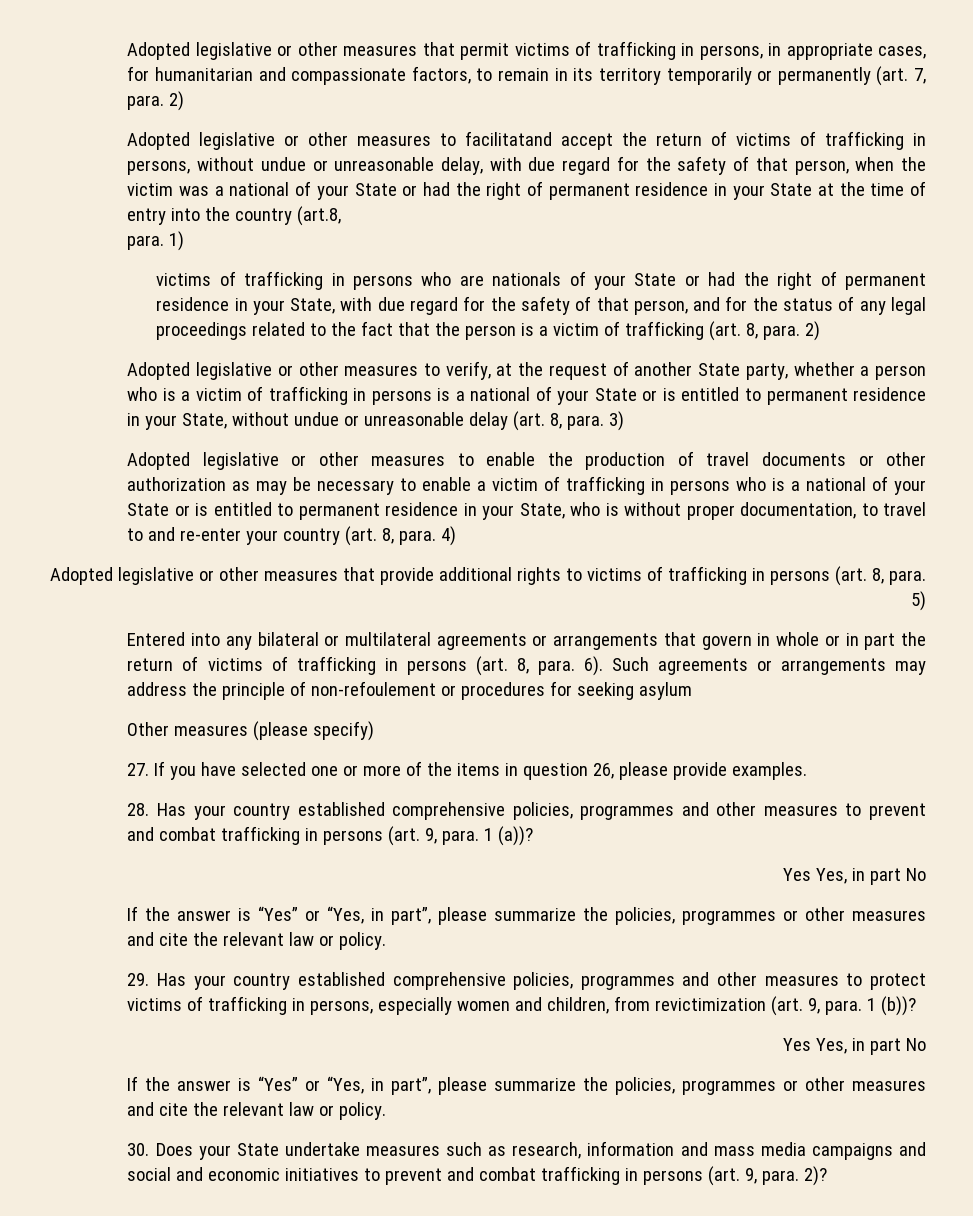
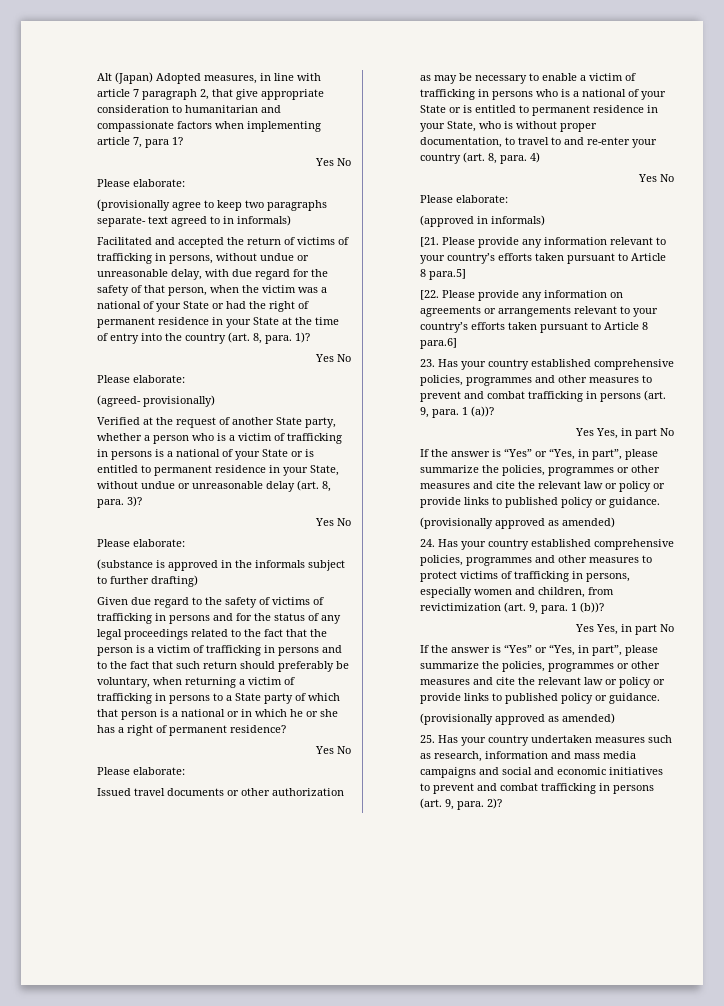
- Adopted legislative or other measures that permit victims of trafficking in persons, in appropriate cases, for humanitarian and compassionate factors, to remain in its territory temporarily or permanently (art. 7, para. 2)
- Adopted legislative or other measures to facilitatand accept the return of victims of trafficking in persons, without undue or unreasonable delay, with due regard for the safety of that person, when the victim was a national of your State or had the right of permanent residence in your State at the time of entry into the country (art.8,
- para. 1)
- victims of trafficking in persons who are nationals of your State or had the right of permanent residence in your State, with due regard for the safety of that person, and for the status of any legal proceedings related to the fact that the person is a victim of trafficking (art. 8, para. 2)
- Adopted legislative or other measures to verify, at the request of another State party, whether a person who is a victim of trafficking in persons is a national of your State or is entitled to permanent residence in your State, without undue or unreasonable delay (art. 8, para. 3)
- Adopted legislative or other measures to enable the production of travel documents or other authorization as may be necessary to enable a victim of trafficking in persons who is a national of your State or is entitled to permanent residence in your State, who is without proper documentation, to travel to and re-enter your country (art. 8, para. 4)
- Adopted legislative or other measures that provide additional rights to victims of trafficking in persons (art. 8, para. 5)
- Entered into any bilateral or multilateral agreements or arrangements that govern in whole or in part the return of victims of trafficking in persons (art. 8, para. 6). Such agreements or arrangements may address the principle of non-refoulement or procedures for seeking asylum
- Other measures (please specify)
- 27. If you have selected one or more of the items in question 26, please provide examples.
- 28. Has your country established comprehensive policies, programmes and other measures to prevent and combat trafficking in persons (art. 9, para. 1 (a))?
+ Alt (Japan) Adopted measures, in line with article 7 paragraph 2, that give appropriate consideration to humanitarian and compassionate factors when implementing article 7, para 1?
+ Yes No
+ Please elaborate:
+ (provisionally agree to keep two paragraphs separate- text agreed to in informals)
+ Facilitated and accepted the return of victims of trafficking in persons, without undue or unreasonable delay, with due regard for the safety of that person, when the victim was a national of your State or had the right of permanent residence in your State at the time of entry into the country (art. 8, para. 1)?
+ Yes No
+ Please elaborate:
+ (agreed- provisionally)
+ Verified at the request of another State party, whether a person who is a victim of trafficking in persons is a national of your State or is entitled to permanent residence in your State, without undue or unreasonable delay (art. 8, para. 3)?
+ Yes No
+ Please elaborate:
+ (substance is approved in the informals subject to further drafting)
+ Given due regard to the safety of victims of trafficking in persons and for the status of any legal proceedings related to the fact that the person is a victim of trafficking in persons and to the fact that such return should preferably be voluntary, when returning a victim of trafficking in persons to a State party of which that person is a national or in which he or she has a right of permanent residence?
+ Yes No
+ Please elaborate:
+ Issued travel documents or other authorization as may be necessary to enable a victim of trafficking in persons who is a national of your State or is entitled to permanent residence in your State, who is without proper documentation, to travel to and re-enter your country (art. 8, para. 4)
+ Yes No
+ Please elaborate:
+ (approved in informals)
+ [21. Please provide any information relevant to your country’s efforts taken pursuant to Article 8 para.5]
+ [22. Please provide any information on agreements or arrangements relevant to your country’s efforts taken pursuant to Article 8 para.6]
+ 23. Has your country established comprehensive policies, programmes and other measures to prevent and combat trafficking in persons (art. 9, para. 1 (a))?
  Yes Yes, in part No
- If the answer is “Yes” or “Yes, in part”, please summarize the policies, programmes or other measures and cite the relevant law or policy.
- 29. Has your country established comprehensive policies, programmes and other measures to protect victims of trafficking in persons, especially women and children, from revictimization (art. 9, para. 1 (b))?
+ If the answer is “Yes” or “Yes, in part”, please summarize the policies, programmes or other measures and cite the relevant law or policy or provide links to published policy or guidance.
+ (provisionally approved as amended)
+ 24. Has your country established comprehensive policies, programmes and other measures to protect victims of trafficking in persons, especially women and children, from revictimization (art. 9, para. 1 (b))?
  Yes Yes, in part No
- If the answer is “Yes” or “Yes, in part”, please summarize the policies, programmes or other measures and cite the relevant law or policy.
- 30. Does your State undertake measures such as research, information and mass media campaigns and social and economic initiatives to prevent and combat trafficking in persons (art. 9, para. 2)?
+ If the answer is “Yes” or “Yes, in part”, please summarize the policies, programmes or other measures and cite the relevant law or policy or provide links to published policy or guidance.
+ (provisionally approved as amended)
+ 25. Has your country undertaken measures such as research, information and mass media campaigns and social and economic initiatives to prevent and combat trafficking in persons (art. 9, para. 2)?

